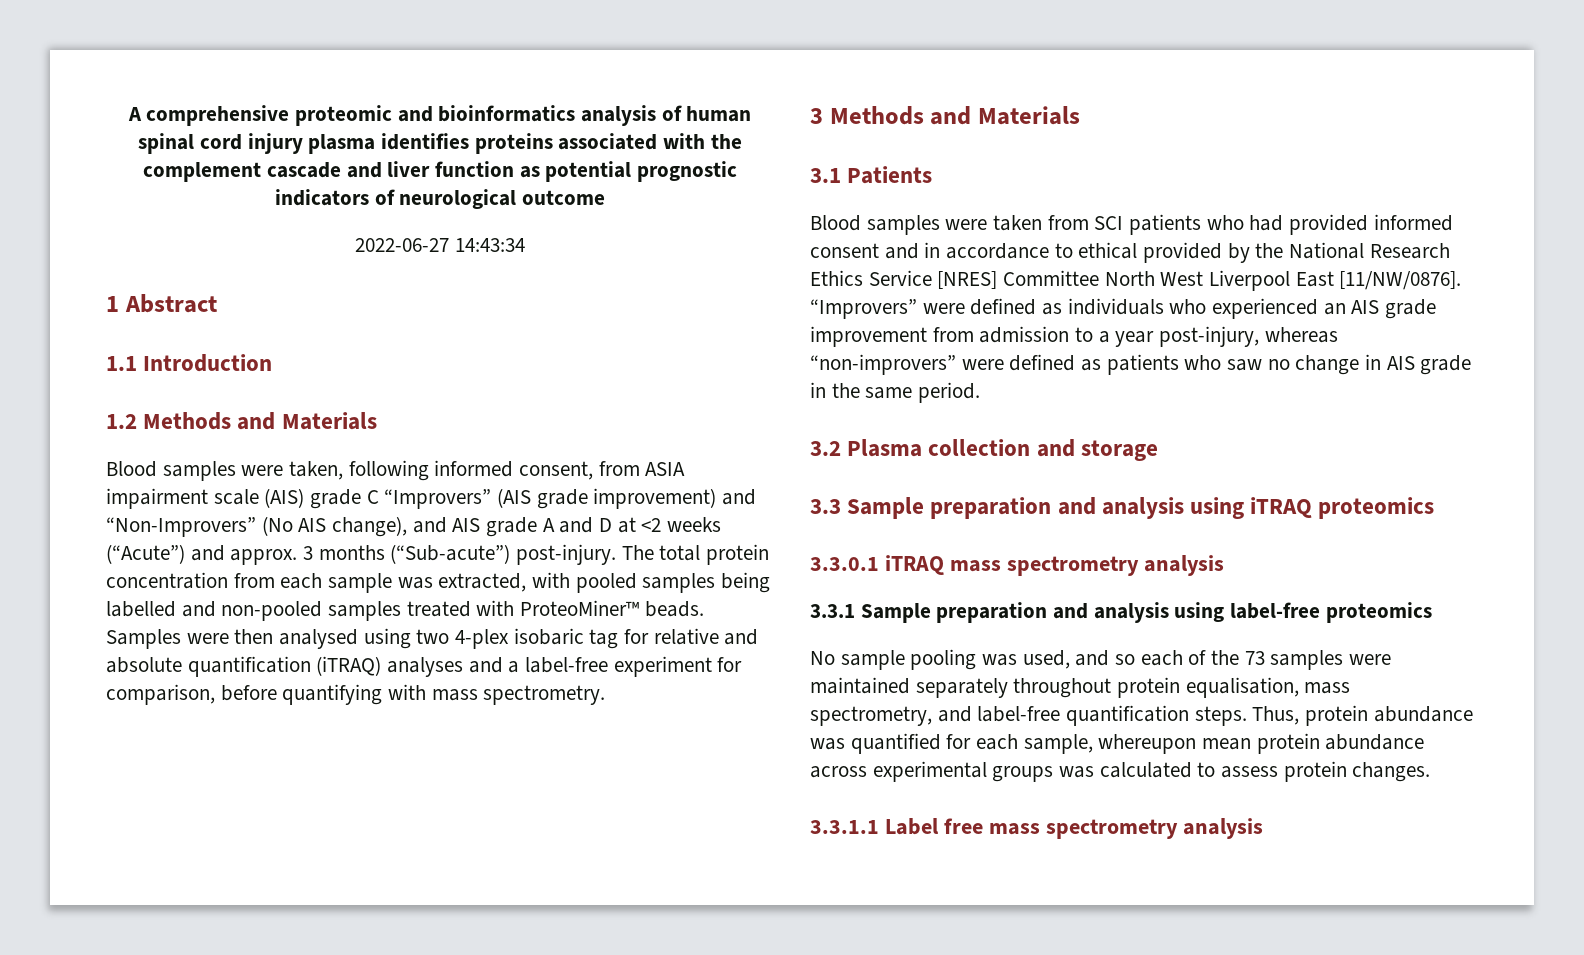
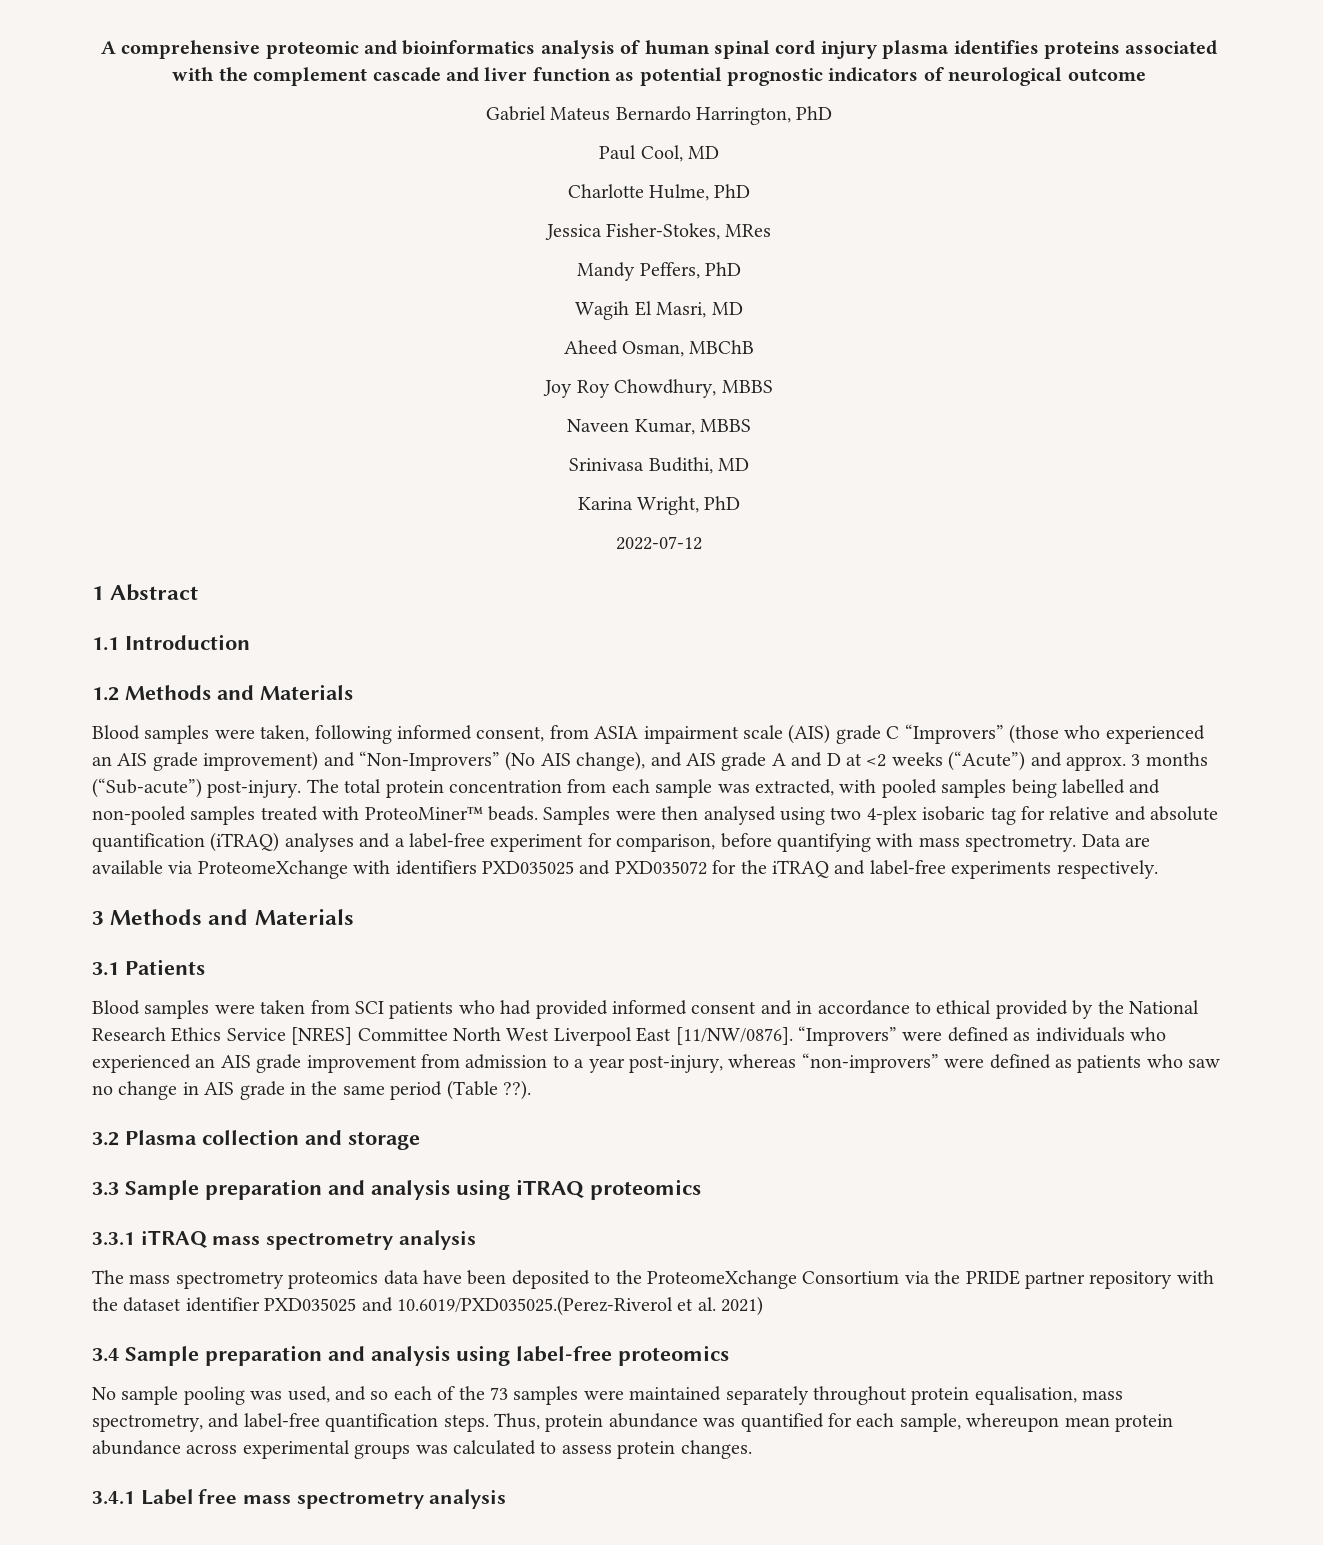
- 2022-06-27 14:43:34
+ Gabriel Mateus Bernardo Harrington, PhD
+ Paul Cool, MD
+ Charlotte Hulme, PhD
+ Jessica Fisher-Stokes, MRes
+ Mandy Peffers, PhD
+ Wagih El Masri, MD
+ Aheed Osman, MBChB
+ Joy Roy Chowdhury, MBBS
+ Naveen Kumar, MBBS
+ Srinivasa Budithi, MD
+ Karina Wright, PhD
+ 2022-07-12
- Blood samples were taken, following informed consent, from ASIA impairment scale (AIS) grade C “Improvers” (AIS grade improvement) and “Non-Improvers” (No AIS change), and AIS grade A and D at <2 weeks (“Acute”) and approx. 3 months (“Sub-acute”) post-injury.
+ Blood samples were taken, following informed consent, from ASIA impairment scale (AIS) grade C “Improvers” (those who experienced an AIS grade improvement) and “Non-Improvers” (No AIS change), and AIS grade A and D at <2 weeks (“Acute”) and approx. 3 months (“Sub-acute”) post-injury.
+ Data are available via ProteomeXchange with identifiers PXD035025 and PXD035072 for the iTRAQ and label-free experiments respectively.
- “Improvers” were defined as individuals who experienced an AIS grade improvement from admission to a year post-injury, whereas “non-improvers” were defined as patients who saw no change in AIS grade in the same period.
+ “Improvers” were defined as individuals who experienced an AIS grade improvement from admission to a year post-injury, whereas “non-improvers” were defined as patients who saw no change in AIS grade in the same period (Table ??).
- 3.3.0.1 iTRAQ mass spectrometry analysis
+ 3.3.1 iTRAQ mass spectrometry analysis
- 3.3.1 Sample preparation and analysis using label-free proteomics
+ The mass spectrometry proteomics data have been deposited to the ProteomeXchange Consortium via the PRIDE partner repository with the dataset identifier PXD035025 and 10.6019/PXD035025.(Perez-Riverol et al. 2021)
+ 3.4 Sample preparation and analysis using label-free proteomics
- 3.3.1.1 Label free mass spectrometry analysis
+ 3.4.1 Label free mass spectrometry analysis

